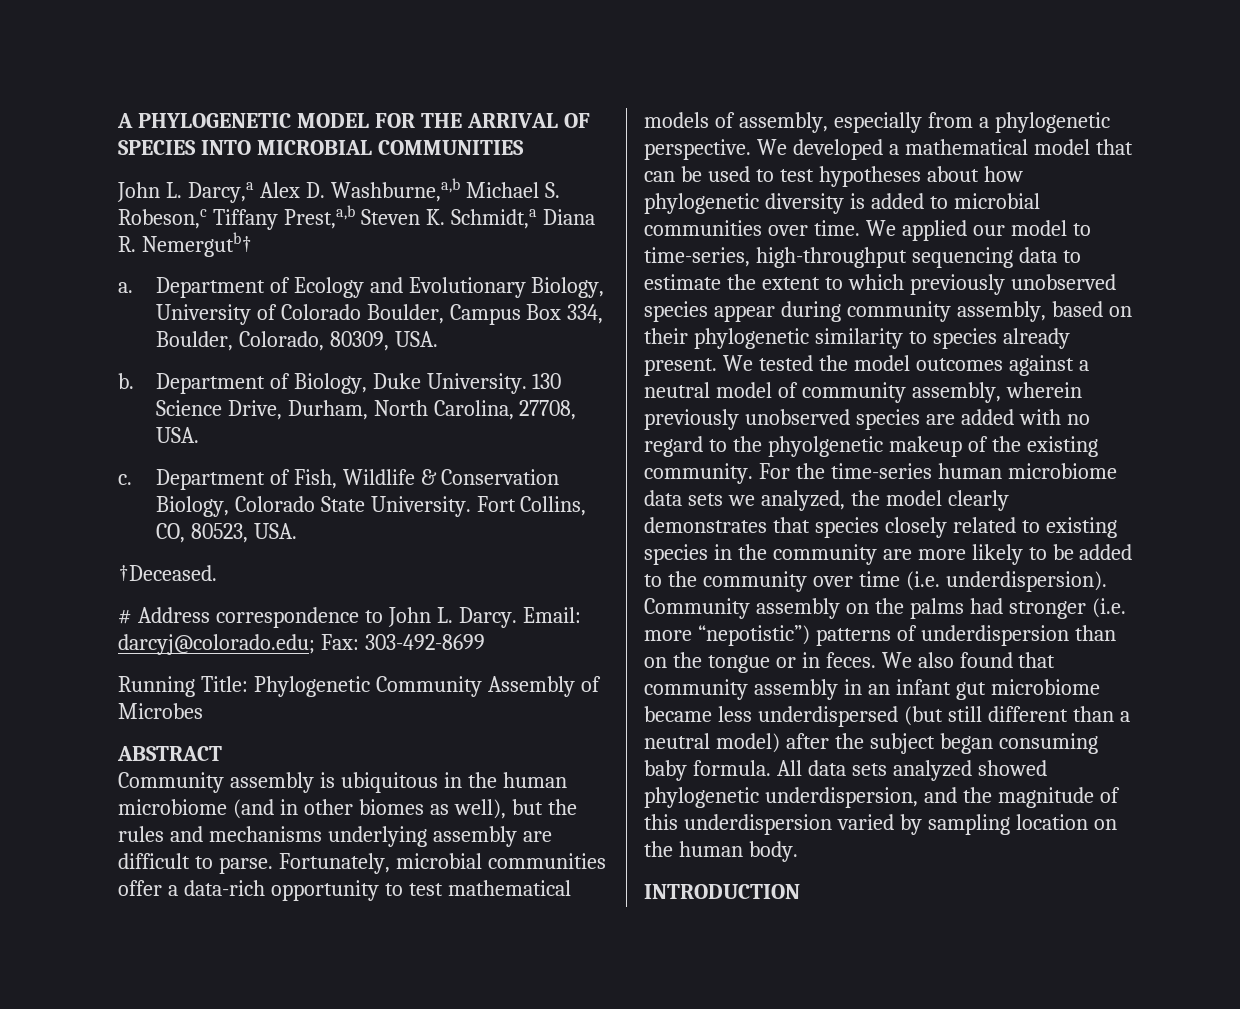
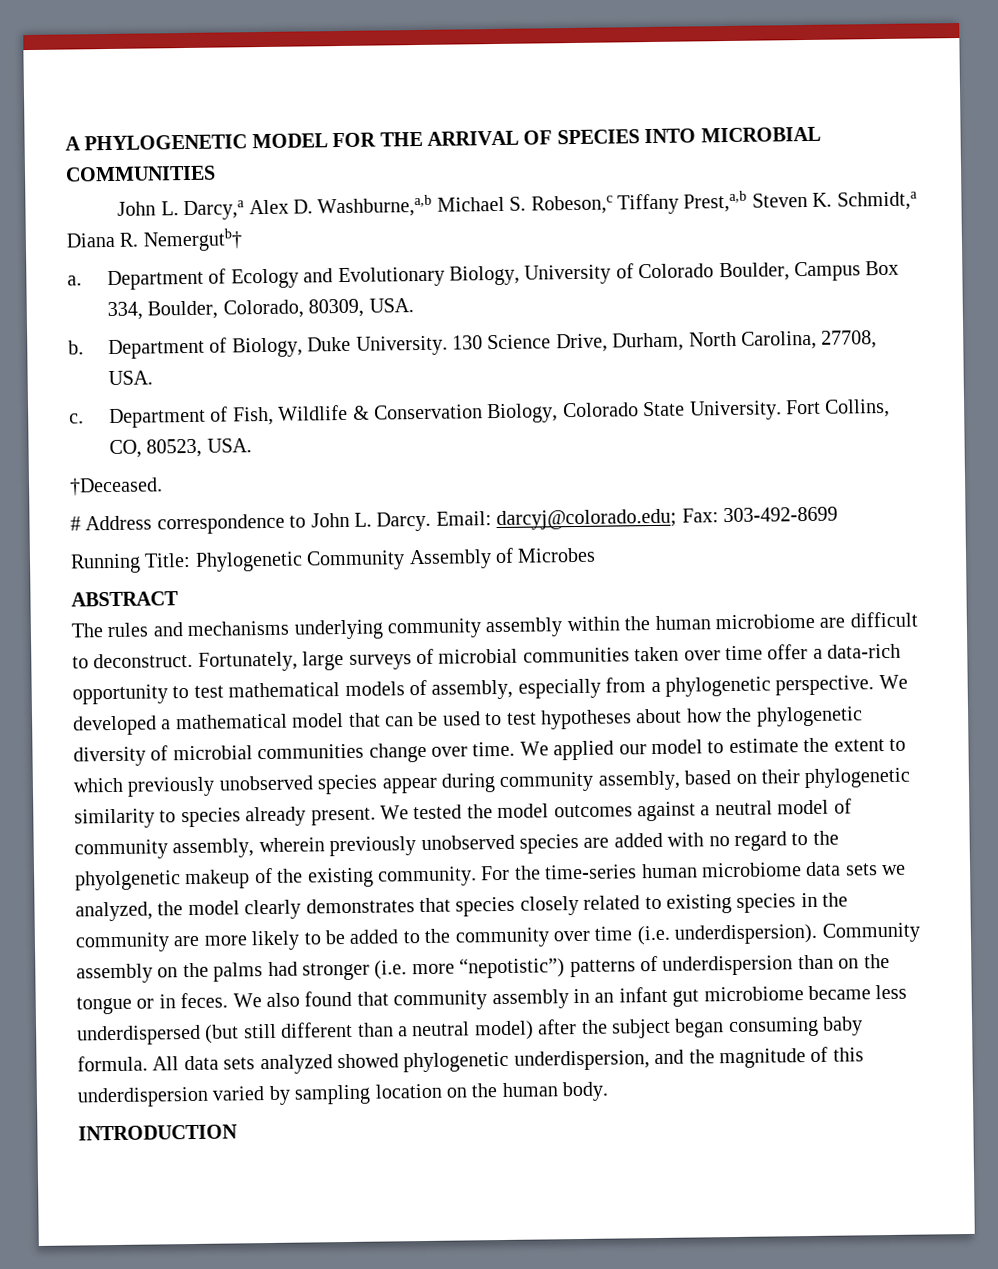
- Community assembly is ubiquitous in the human microbiome (and in other biomes as well), but the rules and mechanisms underlying assembly are difficult to parse. Fortunately, microbial communities offer a data-rich opportunity to test mathematical models of assembly, especially from a phylogenetic perspective.
+ The rules and mechanisms underlying community assembly within the human microbiome are difficult to deconstruct. Fortunately, large surveys of microbial communities taken over time offer a data-rich opportunity to test mathematical models of assembly, especially from a phylogenetic perspective.
- We developed a mathematical model that can be used to test hypotheses about how phylogenetic diversity is added to microbial communities over time.
+ We developed a mathematical model that can be used to test hypotheses about how the phylogenetic diversity of microbial communities change over time.
- We applied our model to time-series, high-throughput sequencing data to estimate the extent to which previously unobserved species appear during community assembly, based on their phylogenetic similarity to species already present.
+ We applied our model to estimate the extent to which previously unobserved species appear during community assembly, based on their phylogenetic similarity to species already present.

